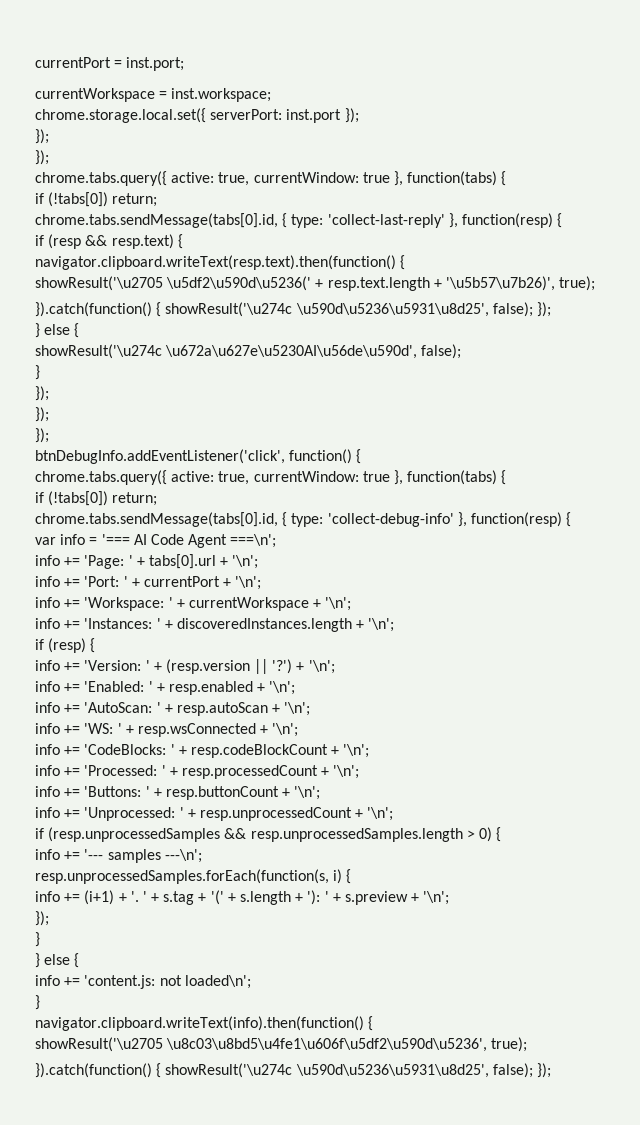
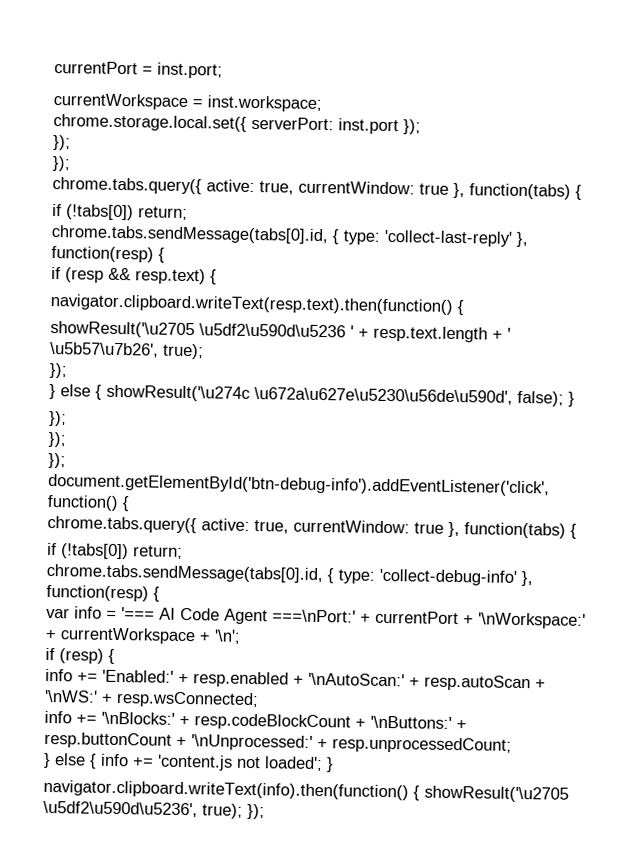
- showResult('\u2705 \u5df2\u590d\u5236(' + resp.text.length + '\u5b57\u7b26)', true);
- }).catch(function() { showResult('\u274c \u590d\u5236\u5931\u8d25', false); });
- } else {
- showResult('\u274c \u672a\u627e\u5230AI\u56de\u590d', false);
- }
+ showResult('\u2705 \u5df2\u590d\u5236 ' + resp.text.length + ' \u5b57\u7b26', true);
+ });
+ } else { showResult('\u274c \u672a\u627e\u5230\u56de\u590d', false); }
- btnDebugInfo.addEventListener('click', function() {
+ document.getElementById('btn-debug-info').addEventListener('click', function() {
- var info = '=== AI Code Agent ===\n';
- info += 'Page: ' + tabs[0].url + '\n';
- info += 'Port: ' + currentPort + '\n';
- info += 'Workspace: ' + currentWorkspace + '\n';
- info += 'Instances: ' + discoveredInstances.length + '\n';
+ var info = '=== AI Code Agent ===\nPort:' + currentPort + '\nWorkspace:' + currentWorkspace + '\n';
- info += 'Version: ' + (resp.version || '?') + '\n';
- info += 'Enabled: ' + resp.enabled + '\n';
- info += 'AutoScan: ' + resp.autoScan + '\n';
- info += 'WS: ' + resp.wsConnected + '\n';
- info += 'CodeBlocks: ' + resp.codeBlockCount + '\n';
- info += 'Processed: ' + resp.processedCount + '\n';
- info += 'Buttons: ' + resp.buttonCount + '\n';
- info += 'Unprocessed: ' + resp.unprocessedCount + '\n';
- if (resp.unprocessedSamples && resp.unprocessedSamples.length > 0) {
- info += '--- samples ---\n';
- resp.unprocessedSamples.forEach(function(s, i) {
- info += (i+1) + '. ' + s.tag + '(' + s.length + '): ' + s.preview + '\n';
- });
- }
- } else {
- info += 'content.js: not loaded\n';
- }
+ info += 'Enabled:' + resp.enabled + '\nAutoScan:' + resp.autoScan + '\nWS:' + resp.wsConnected;
+ info += '\nBlocks:' + resp.codeBlockCount + '\nButtons:' + resp.buttonCount + '\nUnprocessed:' + resp.unprocessedCount;
+ } else { info += 'content.js not loaded'; }
- navigator.clipboard.writeText(info).then(function() {
- showResult('\u2705 \u8c03\u8bd5\u4fe1\u606f\u5df2\u590d\u5236', true);
- }).catch(function() { showResult('\u274c \u590d\u5236\u5931\u8d25', false); });
+ navigator.clipboard.writeText(info).then(function() { showResult('\u2705 \u5df2\u590d\u5236', true); });

